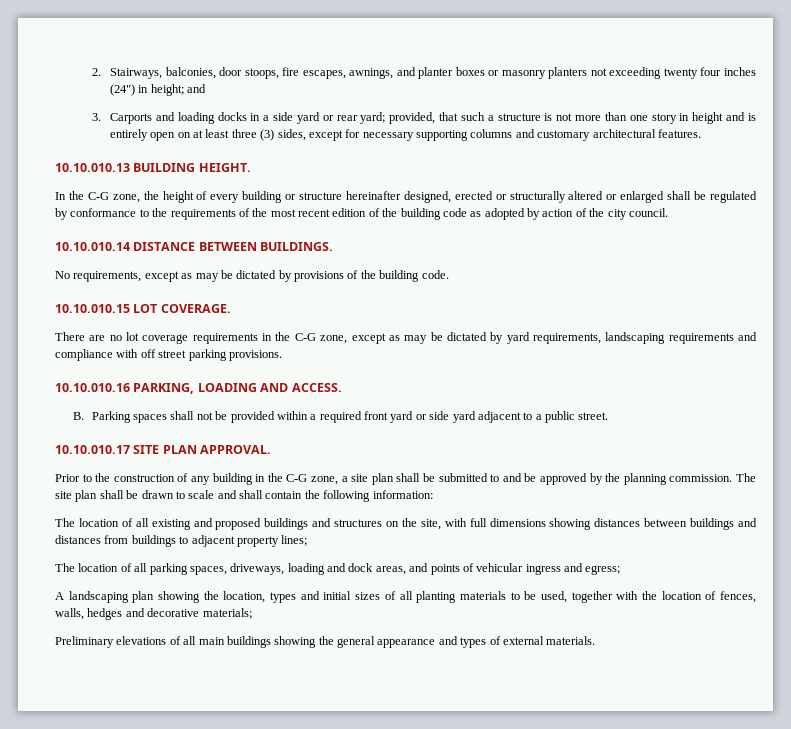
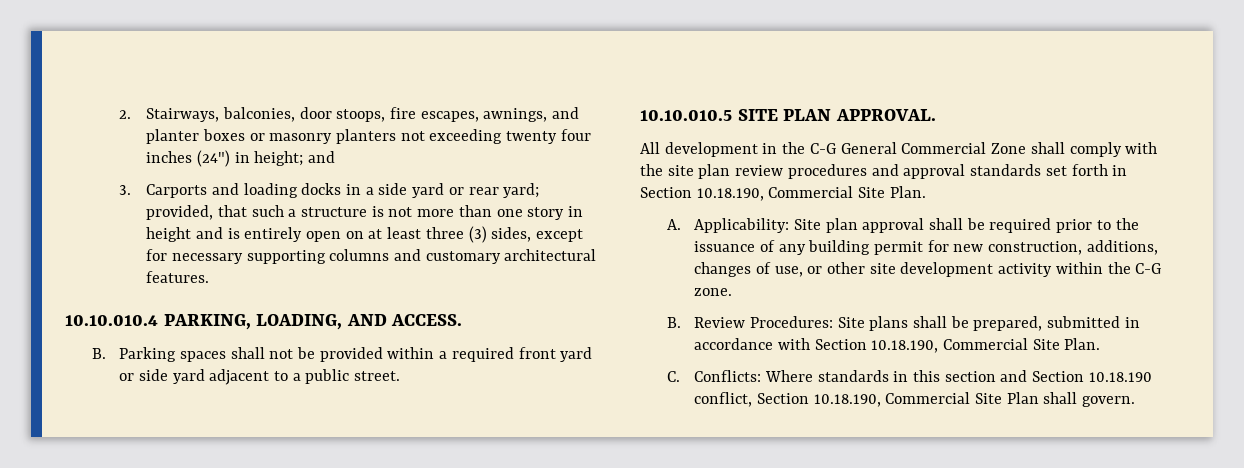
- 10.10.010.13 BUILDING HEIGHT.
- In the C-G zone, the height of every building or structure hereinafter designed, erected or structurally altered or enlarged shall be regulated by conformance to the requirements of the most recent edition of the building code as adopted by action of the city council.
- 10.10.010.14 DISTANCE BETWEEN BUILDINGS.
- No requirements, except as may be dictated by provisions of the building code.
- 10.10.010.15 LOT COVERAGE.
- There are no lot coverage requirements in the C-G zone, except as may be dictated by yard requirements, landscaping requirements and compliance with off street parking provisions.
- 10.10.010.16 PARKING, LOADING AND ACCESS.
+ 10.10.010.4 PARKING, LOADING, AND ACCESS.
- 10.10.010.17 SITE PLAN APPROVAL.
+ 10.10.010.5 SITE PLAN APPROVAL.
- Prior to the construction of any building in the C-G zone, a site plan shall be submitted to and be approved by the planning commission. The site plan shall be drawn to scale and shall contain the following information:
- The location of all existing and proposed buildings and structures on the site, with full dimensions showing distances between buildings and distances from buildings to adjacent property lines;
- The location of all parking spaces, driveways, loading and dock areas, and points of vehicular ingress and egress;
- A landscaping plan showing the location, types and initial sizes of all planting materials to be used, together with the location of fences, walls, hedges and decorative materials;
- Preliminary elevations of all main buildings showing the general appearance and types of external materials.
+ All development in the C-G General Commercial Zone shall comply with the site plan review procedures and approval standards set forth in Section 10.18.190, Commercial Site Plan.
+ A. Applicability: Site plan approval shall be required prior to the issuance of any building permit for new construction, additions, changes of use, or other site development activity within the C-G zone.
+ B. Review Procedures: Site plans shall be prepared, submitted in accordance with Section 10.18.190, Commercial Site Plan.
+ C. Conflicts: Where standards in this section and Section 10.18.190 conflict, Section 10.18.190, Commercial Site Plan shall govern.

